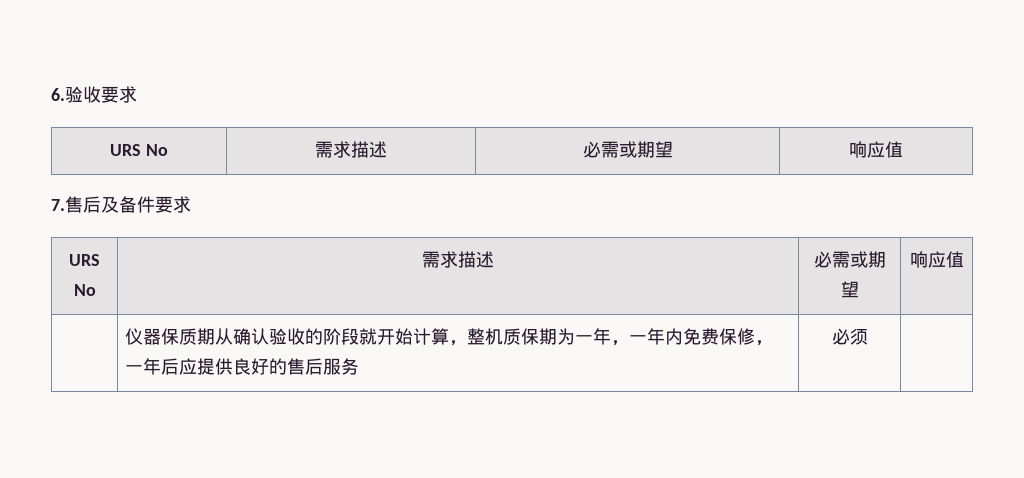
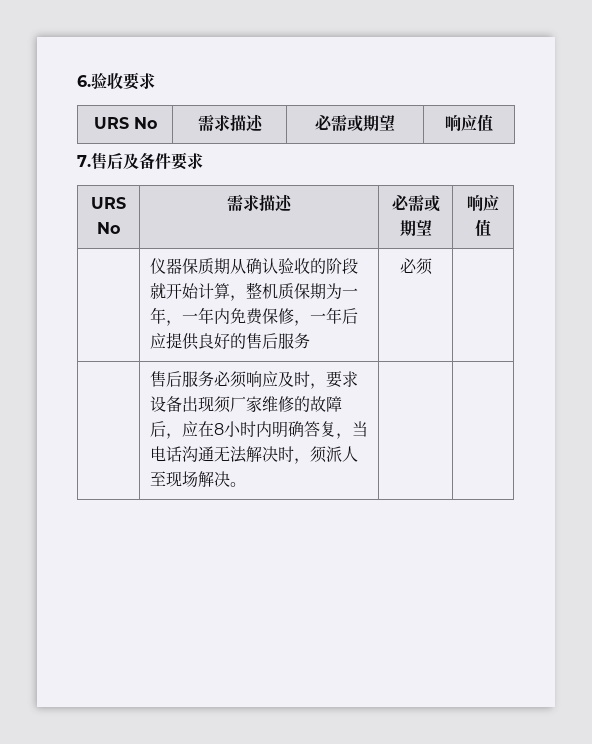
+ | 售后服务必须响应及时，要求设备出现须厂家维修的故障后，应在8小时内明确答复，当电话沟通无法解决时，须派人至现场解决。 | |

